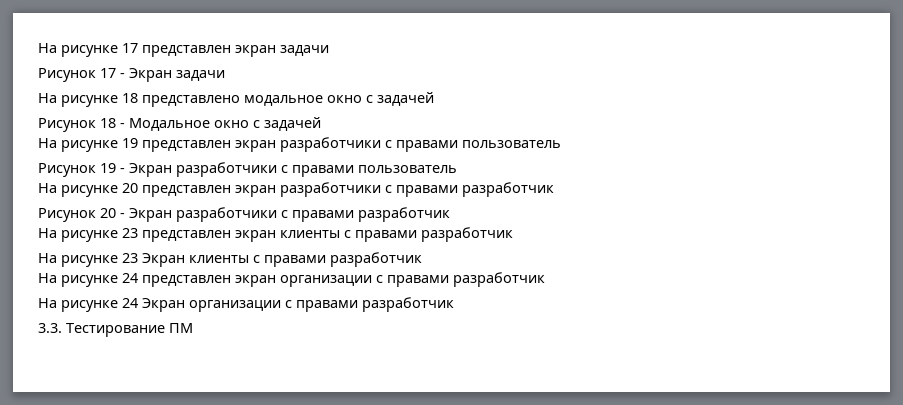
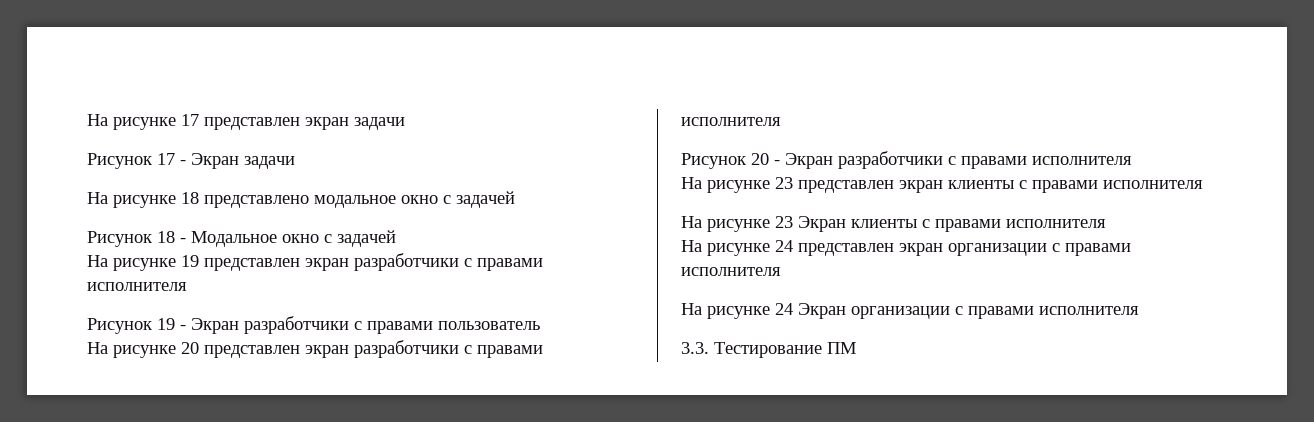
- На рисунке 19 представлен экран разработчики с правами пользователь
+ На рисунке 19 представлен экран разработчики с правами исполнителя
- На рисунке 20 представлен экран разработчики с правами разработчик
+ На рисунке 20 представлен экран разработчики с правами исполнителя
- Рисунок 20 - Экран разработчики с правами разработчик
+ Рисунок 20 - Экран разработчики с правами исполнителя
- На рисунке 23 представлен экран клиенты с правами разработчик
+ На рисунке 23 представлен экран клиенты с правами исполнителя
- На рисунке 23 Экран клиенты с правами разработчик
+ На рисунке 23 Экран клиенты с правами исполнителя
- На рисунке 24 представлен экран организации с правами разработчик
+ На рисунке 24 представлен экран организации с правами исполнителя
- На рисунке 24 Экран организации с правами разработчик
+ На рисунке 24 Экран организации с правами исполнителя

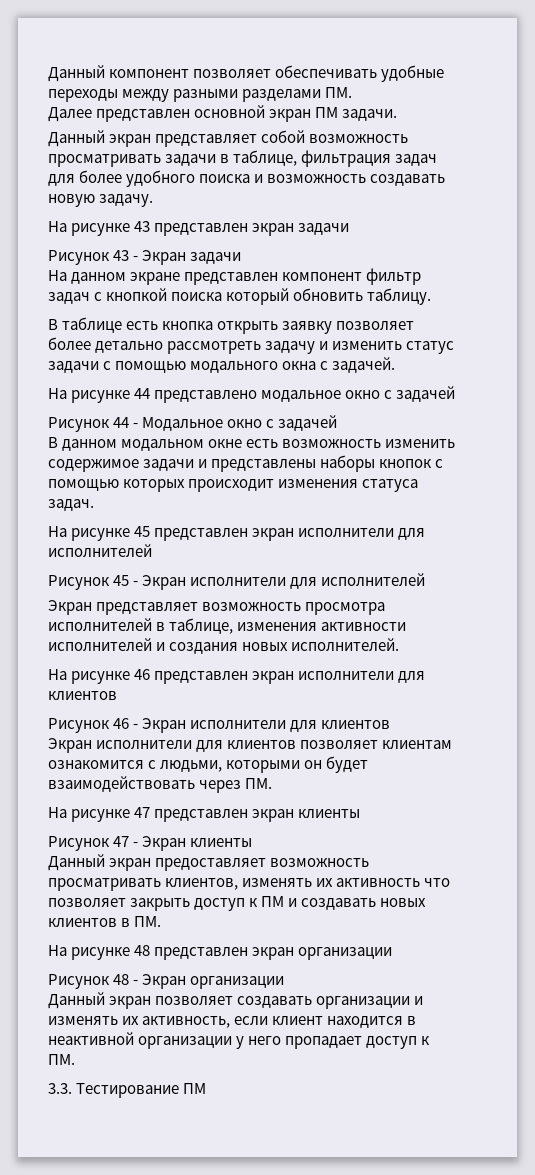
- На рисунке 17 представлен экран задачи
+ Данный компонент позволяет обеспечивать удобные переходы между разными разделами ПМ.
+ Далее представлен основной экран ПМ задачи.
+ Данный экран представляет собой возможность просматривать задачи в таблице, фильтрация задач для более удобного поиска и возможность создавать новую задачу.
+ На рисунке 43 представлен экран задачи
- Рисунок 17 - Экран задачи
+ Рисунок 43 - Экран задачи
- На рисунке 18 представлено модальное окно с задачей
+ На данном экране представлен компонент фильтр задач с кнопкой поиска который обновить таблицу.
+ В таблице есть кнопка открыть заявку позволяет более детально рассмотреть задачу и изменить статус задачи с помощью модального окна с задачей.
+ На рисунке 44 представлено модальное окно с задачей
- Рисунок 18 - Модальное окно с задачей
+ Рисунок 44 - Модальное окно с задачей
- На рисунке 19 представлен экран разработчики с правами исполнителя
- Рисунок 19 - Экран разработчики с правами пользователь
- На рисунке 20 представлен экран разработчики с правами исполнителя
- Рисунок 20 - Экран разработчики с правами исполнителя
- На рисунке 23 представлен экран клиенты с правами исполнителя
- На рисунке 23 Экран клиенты с правами исполнителя
- На рисунке 24 представлен экран организации с правами исполнителя
- На рисунке 24 Экран организации с правами исполнителя
+ В данном модальном окне есть возможность изменить содержимое задачи и представлены наборы кнопок с помощью которых происходит изменения статуса задач.
+ На рисунке 45 представлен экран исполнители для исполнителей
+ Рисунок 45 - Экран исполнители для исполнителей
+ Экран представляет возможность просмотра исполнителей в таблице, изменения активности исполнителей и создания новых исполнителей.
+ На рисунке 46 представлен экран исполнители для клиентов
+ Рисунок 46 - Экран исполнители для клиентов
+ Экран исполнители для клиентов позволяет клиентам ознакомится с людьми, которыми он будет взаимодействовать через ПМ.
+ На рисунке 47 представлен экран клиенты
+ Рисунок 47 - Экран клиенты
+ Данный экран предоставляет возможность просматривать клиентов, изменять их активность что позволяет закрыть доступ к ПМ и создавать новых клиентов в ПМ.
+ На рисунке 48 представлен экран организации
+ Рисунок 48 - Экран организации
+ Данный экран позволяет создавать организации и изменять их активность, если клиент находится в неактивной организации у него пропадает доступ к ПМ.

